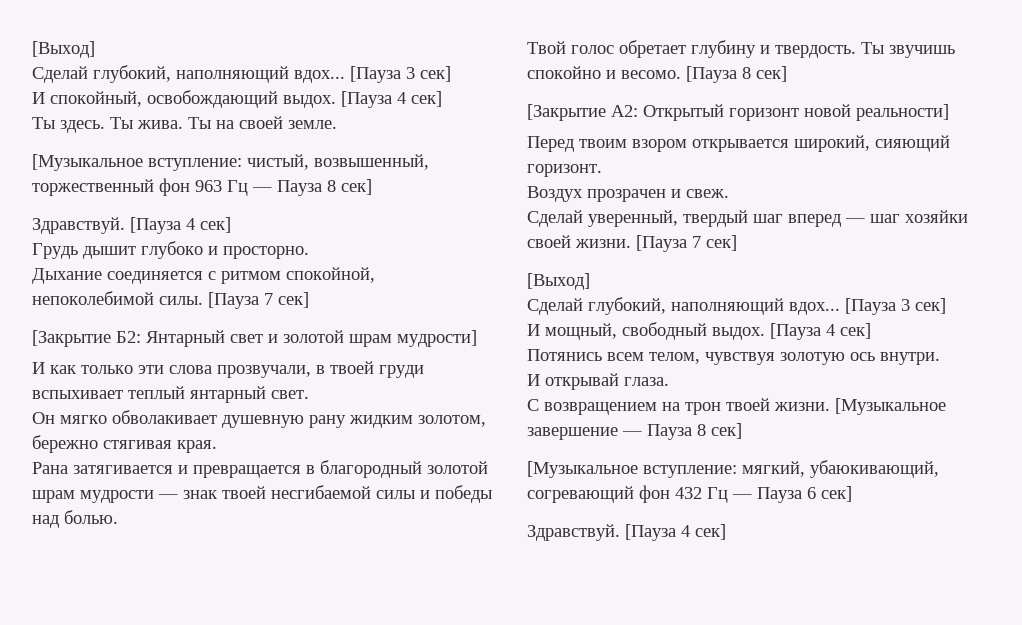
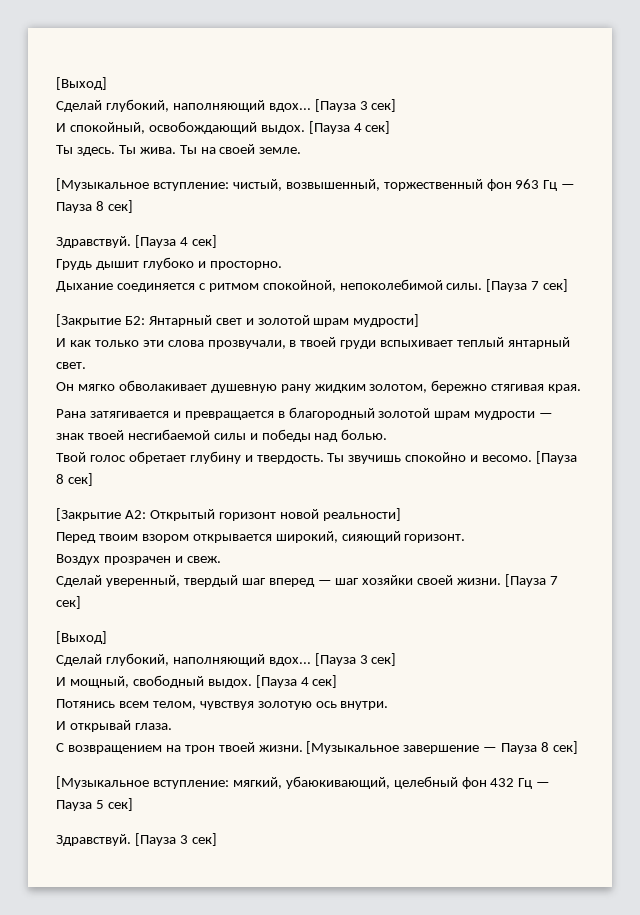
- [Музыкальное вступление: мягкий, убаюкивающий, согревающий фон 432 Гц — Пауза 6 сек]
- Здравствуй. [Пауза 4 сек]
+ [Музыкальное вступление: мягкий, убаюкивающий, целебный фон 432 Гц — Пауза 5 сек]
+ Здравствуй. [Пауза 3 сек]

